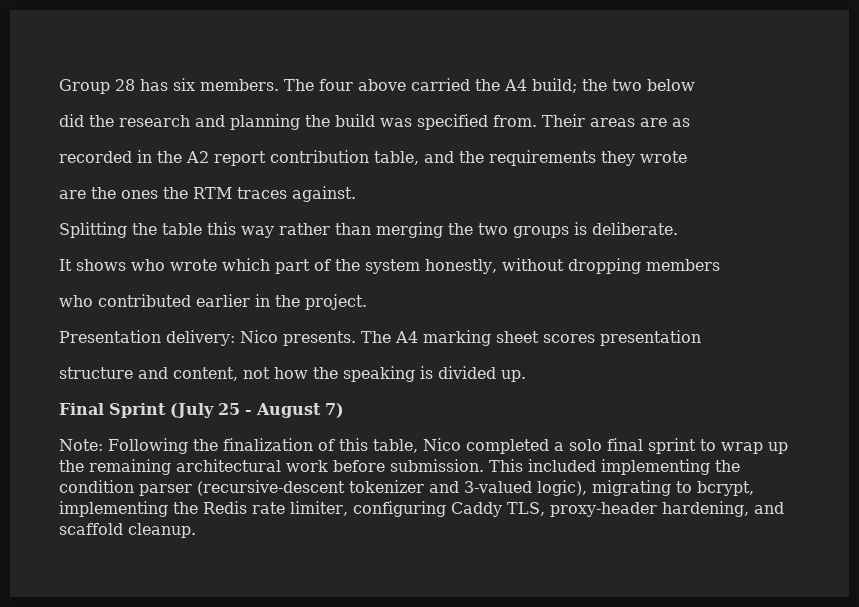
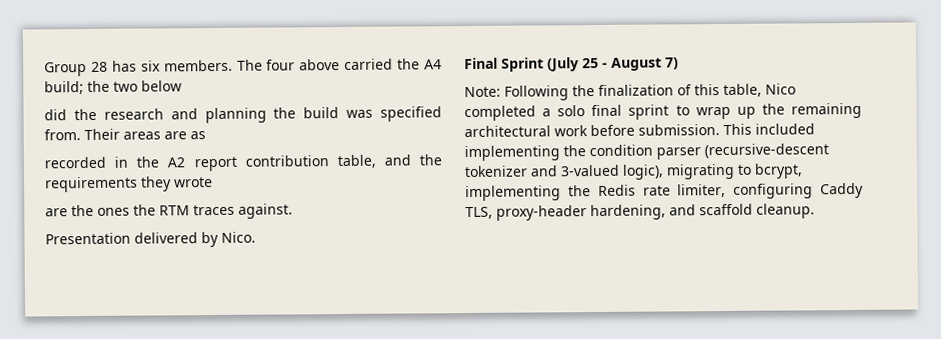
- Splitting the table this way rather than merging the two groups is deliberate.
- It shows who wrote which part of the system honestly, without dropping members
- who contributed earlier in the project.
- Presentation delivery: Nico presents. The A4 marking sheet scores presentation
- structure and content, not how the speaking is divided up.
+ Presentation delivered by Nico.

